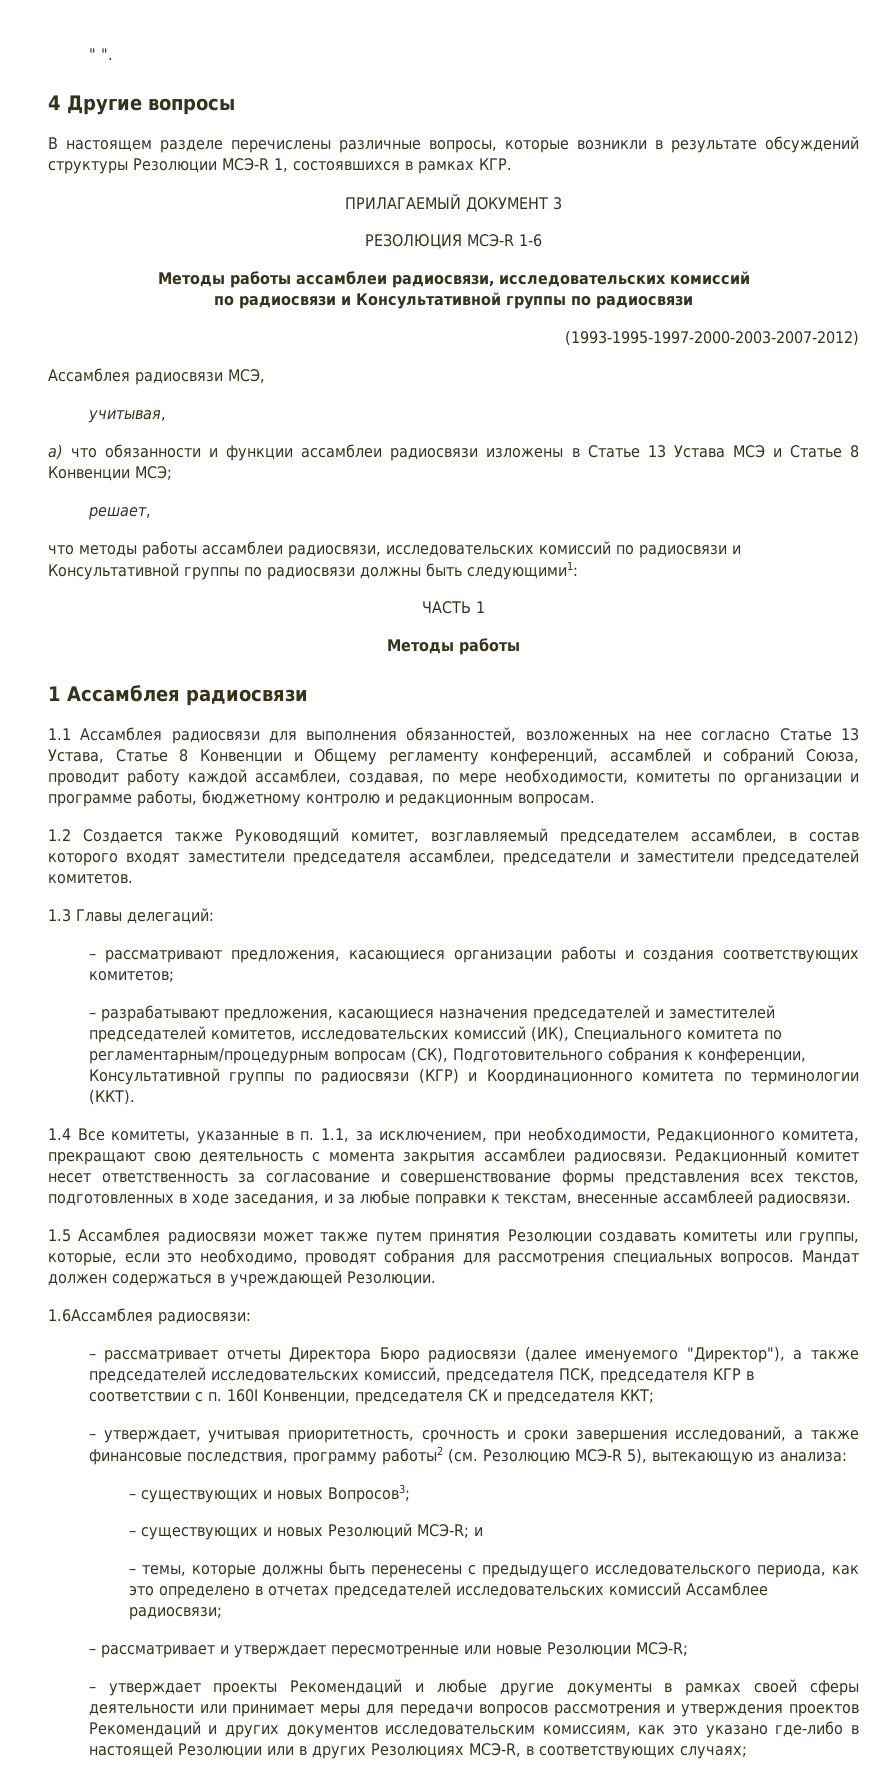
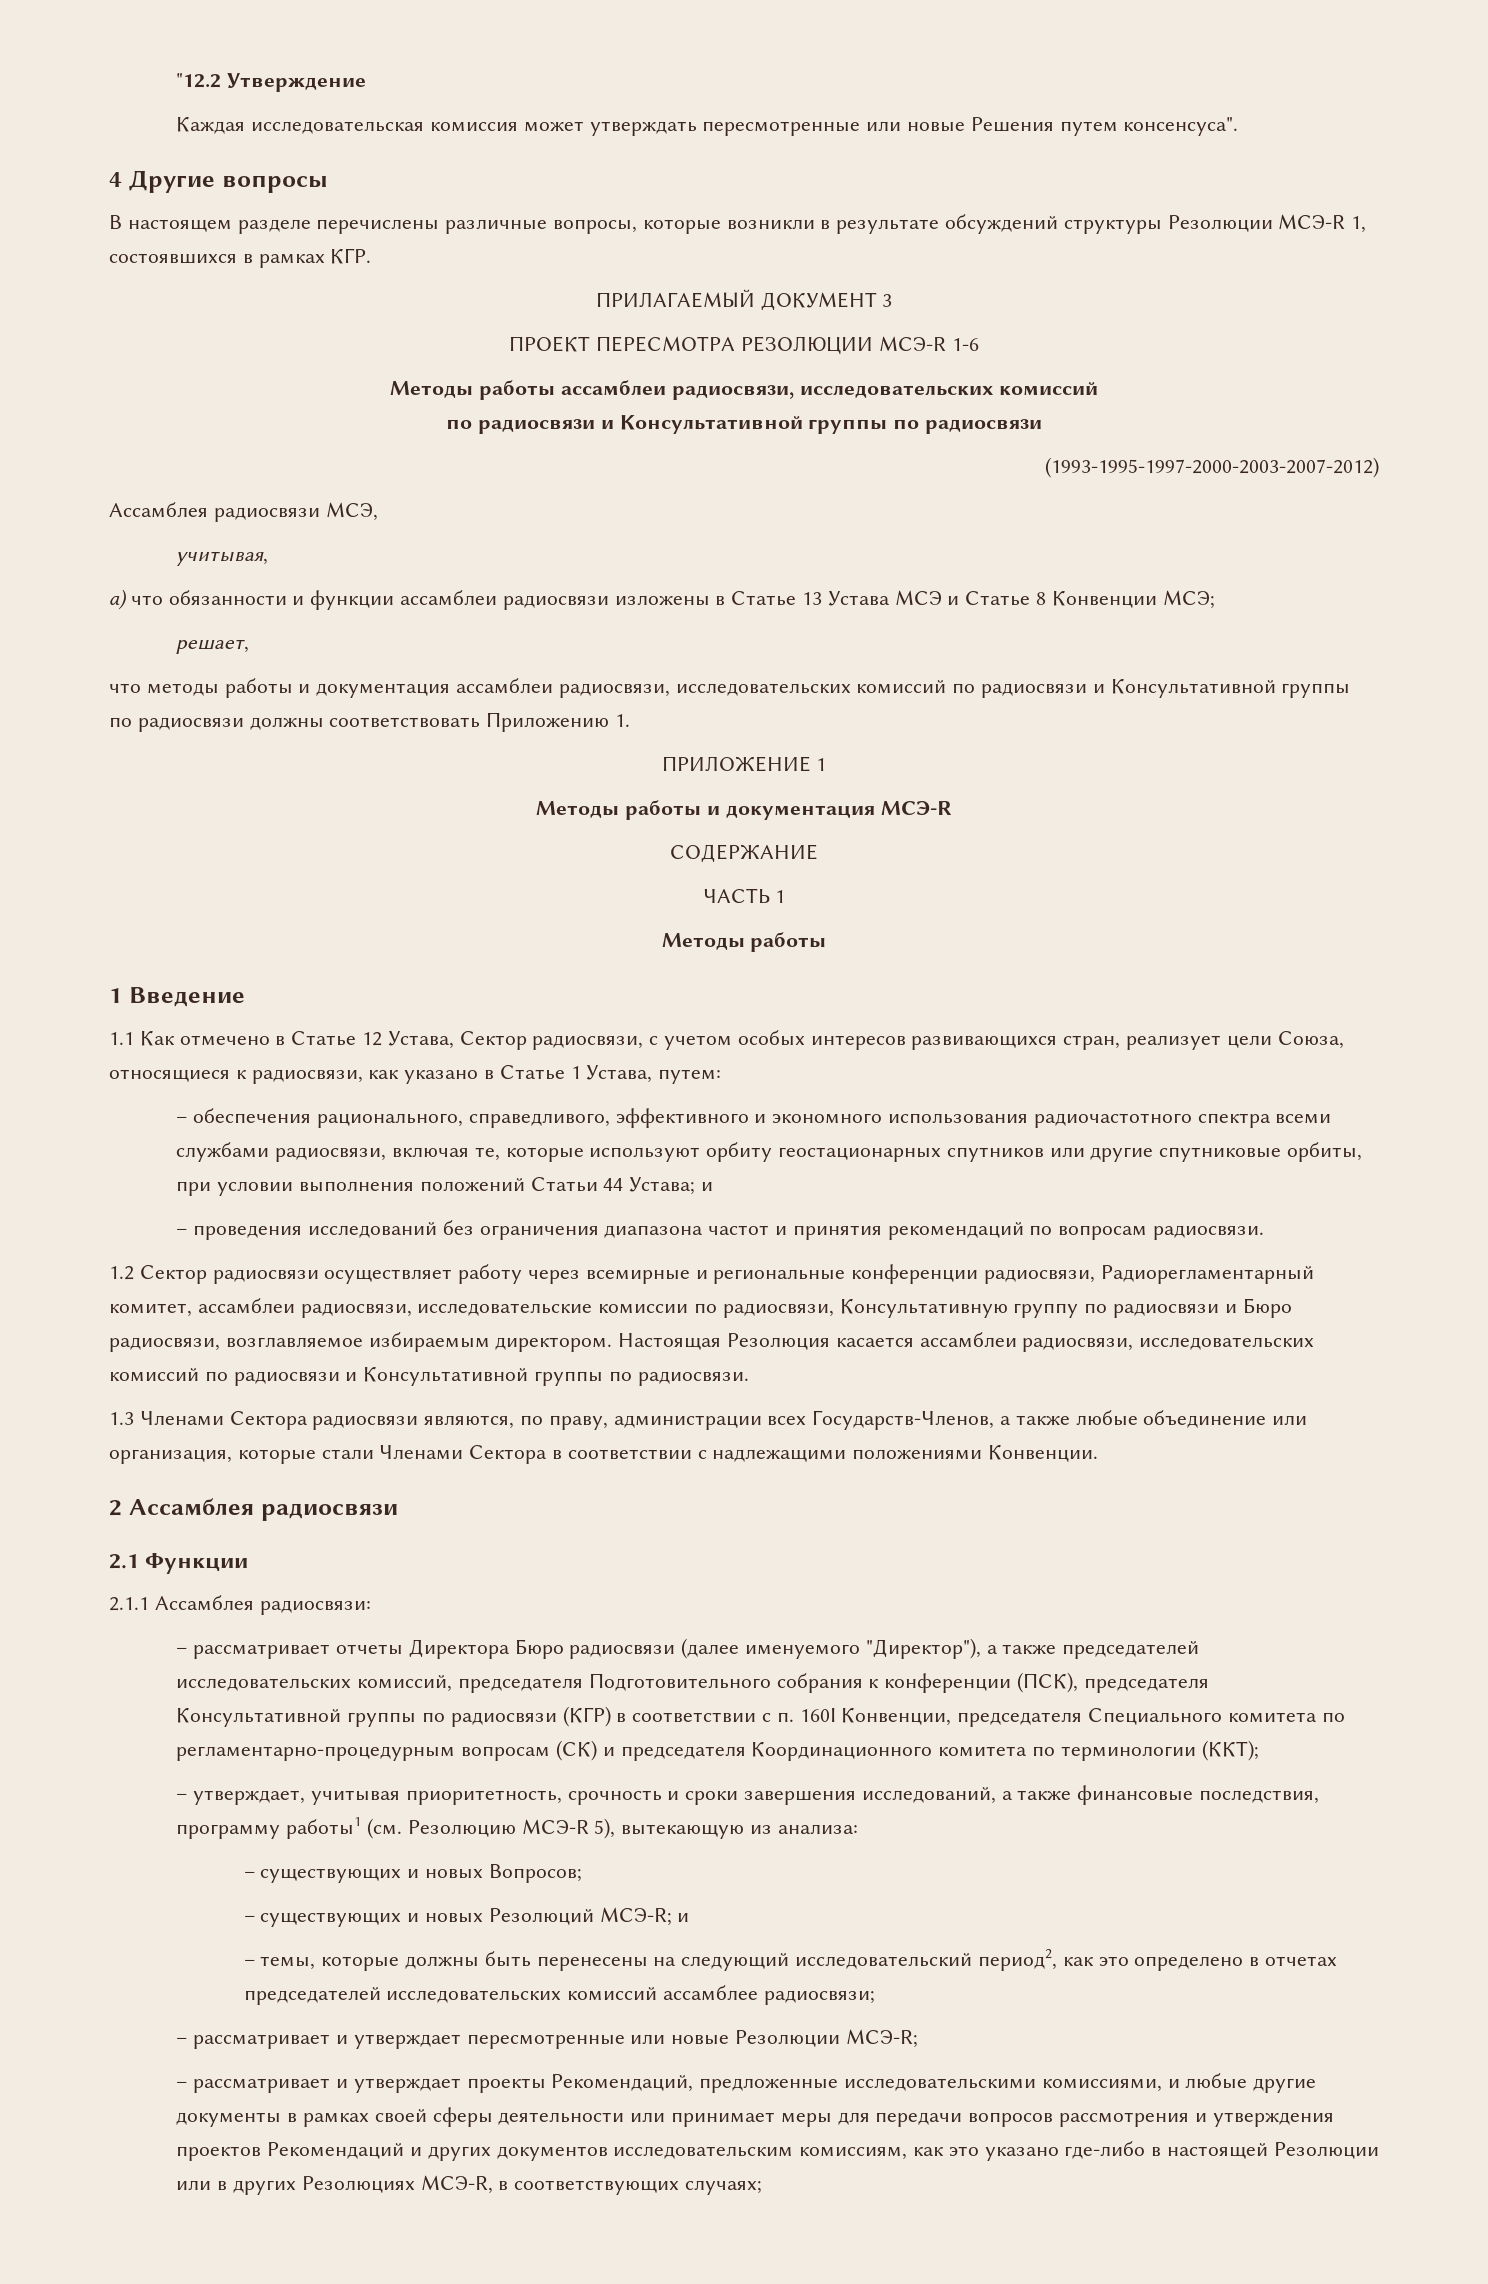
- " ".
+ "12.2 Утверждение
+ Каждая исследовательская комиссия может утверждать пересмотренные или новые Решения путем консенсуса".
- РЕЗОЛЮЦИЯ МСЭ-R 1-6
+ ПРОЕКТ ПЕРЕСМОТРА РЕЗОЛЮЦИИ МСЭ-R 1-6
- что методы работы ассамблеи радиосвязи, исследовательских комиссий по радиосвязи и Консультативной группы по радиосвязи должны быть следующими1:
+ что методы работы и документация ассамблеи радиосвязи, исследовательских комиссий по радиосвязи и Консультативной группы по радиосвязи должны соответствовать Приложению 1.
+ ПРИЛОЖЕНИЕ 1
+ Методы работы и документация МСЭ-R
+ СОДЕРЖАНИЕ
- 1 Ассамблея радиосвязи
- 1.1 Ассамблея радиосвязи для выполнения обязанностей, возложенных на нее согласно Статье 13 Устава, Статье 8 Конвенции и Общему регламенту конференций, ассамблей и собраний Союза, проводит работу каждой ассамблеи, создавая, по мере необходимости, комитеты по организации и программе работы, бюджетному контролю и редакционным вопросам.
- 1.2 Создается также Руководящий комитет, возглавляемый председателем ассамблеи, в состав которого входят заместители председателя ассамблеи, председатели и заместители председателей комитетов.
- 1.3 Главы делегаций:
- – рассматривают предложения, касающиеся организации работы и создания соответствующих комитетов;
- – разрабатывают предложения, касающиеся назначения председателей и заместителей председателей комитетов, исследовательских комиссий (ИК), Специального комитета по регламентарным/процедурным вопросам (СК), Подготовительного собрания к конференции, Консультативной группы по радиосвязи (КГР) и Координационного комитета по терминологии (ККТ).
- 1.4 Все комитеты, указанные в п. 1.1, за исключением, при необходимости, Редакционного комитета, прекращают свою деятельность с момента закрытия ассамблеи радиосвязи. Редакционный комитет несет ответственность за согласование и совершенствование формы представления всех текстов, подготовленных в ходе заседания, и за любые поправки к текстам, внесенные ассамблеей радиосвязи.
- 1.5 Ассамблея радиосвязи может также путем принятия Резолюции создавать комитеты или группы, которые, если это необходимо, проводят собрания для рассмотрения специальных вопросов. Мандат должен содержаться в учреждающей Резолюции.
- 1.6Ассамблея радиосвязи:
+ 1 Введение
+ 1.1 Как отмечено в Статье 12 Устава, Сектор радиосвязи, с учетом особых интересов развивающихся стран, реализует цели Союза, относящиеся к радиосвязи, как указано в Статье 1 Устава, путем:
+ – обеспечения рационального, справедливого, эффективного и экономного использования радиочастотного спектра всеми службами радиосвязи, включая те, которые используют орбиту геостационарных спутников или другие спутниковые орбиты, при условии выполнения положений Статьи 44 Устава; и
+ – проведения исследований без ограничения диапазона частот и принятия рекомендаций по вопросам радиосвязи.
+ 1.2 Сектор радиосвязи осуществляет работу через всемирные и региональные конференции радиосвязи, Радиорегламентарный комитет, ассамблеи радиосвязи, исследовательские комиссии по радиосвязи, Консультативную группу по радиосвязи и Бюро радиосвязи, возглавляемое избираемым директором. Настоящая Резолюция касается ассамблеи радиосвязи, исследовательских комиссий по радиосвязи и Консультативной группы по радиосвязи.
+ 1.3 Членами Сектора радиосвязи являются, по праву, администрации всех Государств-Членов, а также любые объединение или организация, которые стали Членами Сектора в соответствии с надлежащими положениями Конвенции.
+ 2 Ассамблея радиосвязи
+ 2.1 Функции
+ 2.1.1 Ассамблея радиосвязи:
- – рассматривает отчеты Директора Бюро радиосвязи (далее именуемого "Директор"), а также председателей исследовательских комиссий, председателя ПСК, председателя КГР в соответствии с п. 160I Конвенции, председателя СК и председателя ККТ;
+ – рассматривает отчеты Директора Бюро радиосвязи (далее именуемого "Директор"), а также председателей исследовательских комиссий, председателя Подготовительного собрания к конференции (ПСК), председателя Консультативной группы по радиосвязи (КГР) в соответствии с п. 160I Конвенции, председателя Специального комитета по регламентарно-процедурным вопросам (СК) и председателя Координационного комитета по терминологии (ККТ);
- – утверждает, учитывая приоритетность, срочность и сроки завершения исследований, а также финансовые последствия, программу работы2 (см. Резолюцию МСЭ-R 5), вытекающую из анализа:
+ – утверждает, учитывая приоритетность, срочность и сроки завершения исследований, а также финансовые последствия, программу работы1 (см. Резолюцию МСЭ-R 5), вытекающую из анализа:
- – существующих и новых Вопросов3;
+ – существующих и новых Вопросов;
- – темы, которые должны быть перенесены с предыдущего исследовательского периода, как это определено в отчетах председателей исследовательских комиссий Ассамблее радиосвязи;
+ – темы, которые должны быть перенесены на следующий исследовательский период2, как это определено в отчетах председателей исследовательских комиссий ассамблее радиосвязи;
- – утверждает проекты Рекомендаций и любые другие документы в рамках своей сферы деятельности или принимает меры для передачи вопросов рассмотрения и утверждения проектов Рекомендаций и других документов исследовательским комиссиям, как это указано где-либо в настоящей Резолюции или в других Резолюциях МСЭ-R, в соответствующих случаях;
+ – рассматривает и утверждает проекты Рекомендаций, предложенные исследовательскими комиссиями, и любые другие документы в рамках своей сферы деятельности или принимает меры для передачи вопросов рассмотрения и утверждения проектов Рекомендаций и других документов исследовательским комиссиям, как это указано где-либо в настоящей Резолюции или в других Резолюциях МСЭ-R, в соответствующих случаях;

